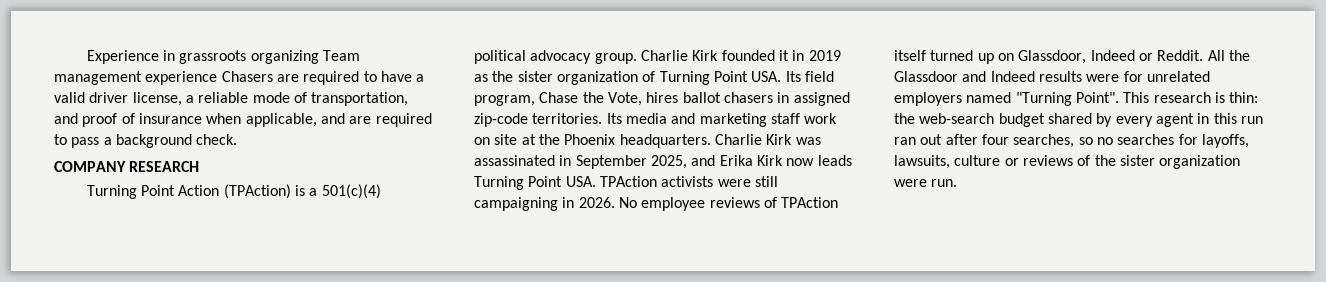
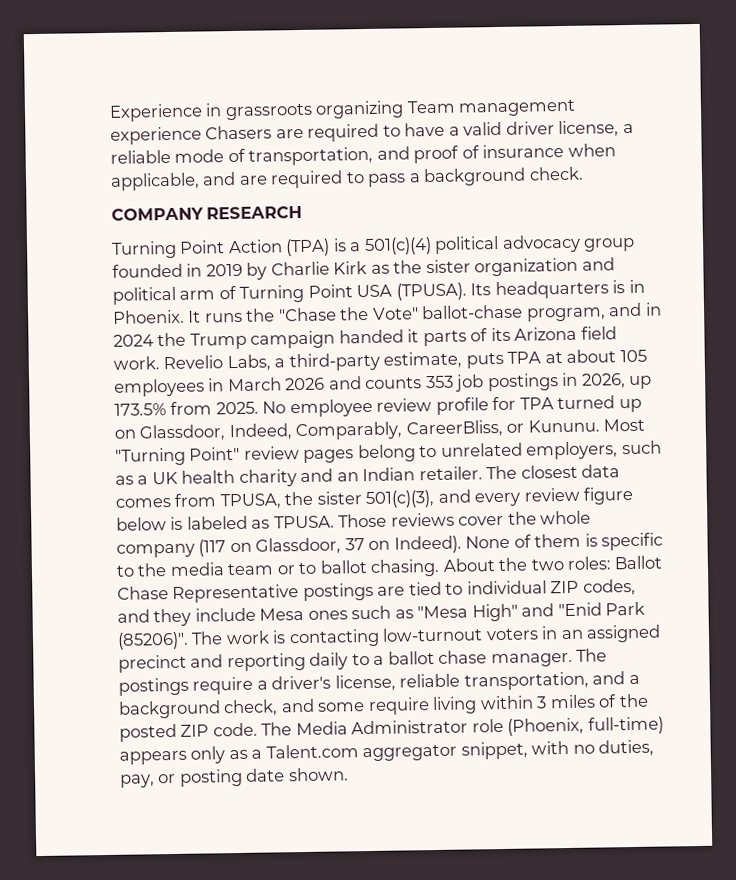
- Turning Point Action (TPAction) is a 501(c)(4) political advocacy group. Charlie Kirk founded it in 2019 as the sister organization of Turning Point USA. Its field program, Chase the Vote, hires ballot chasers in assigned zip-code territories. Its media and marketing staff work on site at the Phoenix headquarters. Charlie Kirk was assassinated in September 2025, and Erika Kirk now leads Turning Point USA. TPAction activists were still campaigning in 2026. No employee reviews of TPAction itself turned up on Glassdoor, Indeed or Reddit. All the Glassdoor and Indeed results were for unrelated employers named "Turning Point". This research is thin: the web-search budget shared by every agent in this run ran out after four searches, so no searches for layoffs, lawsuits, culture or reviews of the sister organization were run.
+ Turning Point Action (TPA) is a 501(c)(4) political advocacy group founded in 2019 by Charlie Kirk as the sister organization and political arm of Turning Point USA (TPUSA). Its headquarters is in Phoenix. It runs the "Chase the Vote" ballot-chase program, and in 2024 the Trump campaign handed it parts of its Arizona field work. Revelio Labs, a third-party estimate, puts TPA at about 105 employees in March 2026 and counts 353 job postings in 2026, up 173.5% from 2025. No employee review profile for TPA turned up on Glassdoor, Indeed, Comparably, CareerBliss, or Kununu. Most "Turning Point" review pages belong to unrelated employers, such as a UK health charity and an Indian retailer. The closest data comes from TPUSA, the sister 501(c)(3), and every review figure below is labeled as TPUSA. Those reviews cover the whole company (117 on Glassdoor, 37 on Indeed). None of them is specific to the media team or to ballot chasing. About the two roles: Ballot Chase Representative postings are tied to individual ZIP codes, and they include Mesa ones such as "Mesa High" and "Enid Park (85206)". The work is contacting low-turnout voters in an assigned precinct and reporting daily to a ballot chase manager. The postings require a driver's license, reliable transportation, and a background check, and some require living within 3 miles of the posted ZIP code. The Media Administrator role (Phoenix, full-time) appears only as a Talent.com aggregator snippet, with no duties, pay, or posting date shown.

